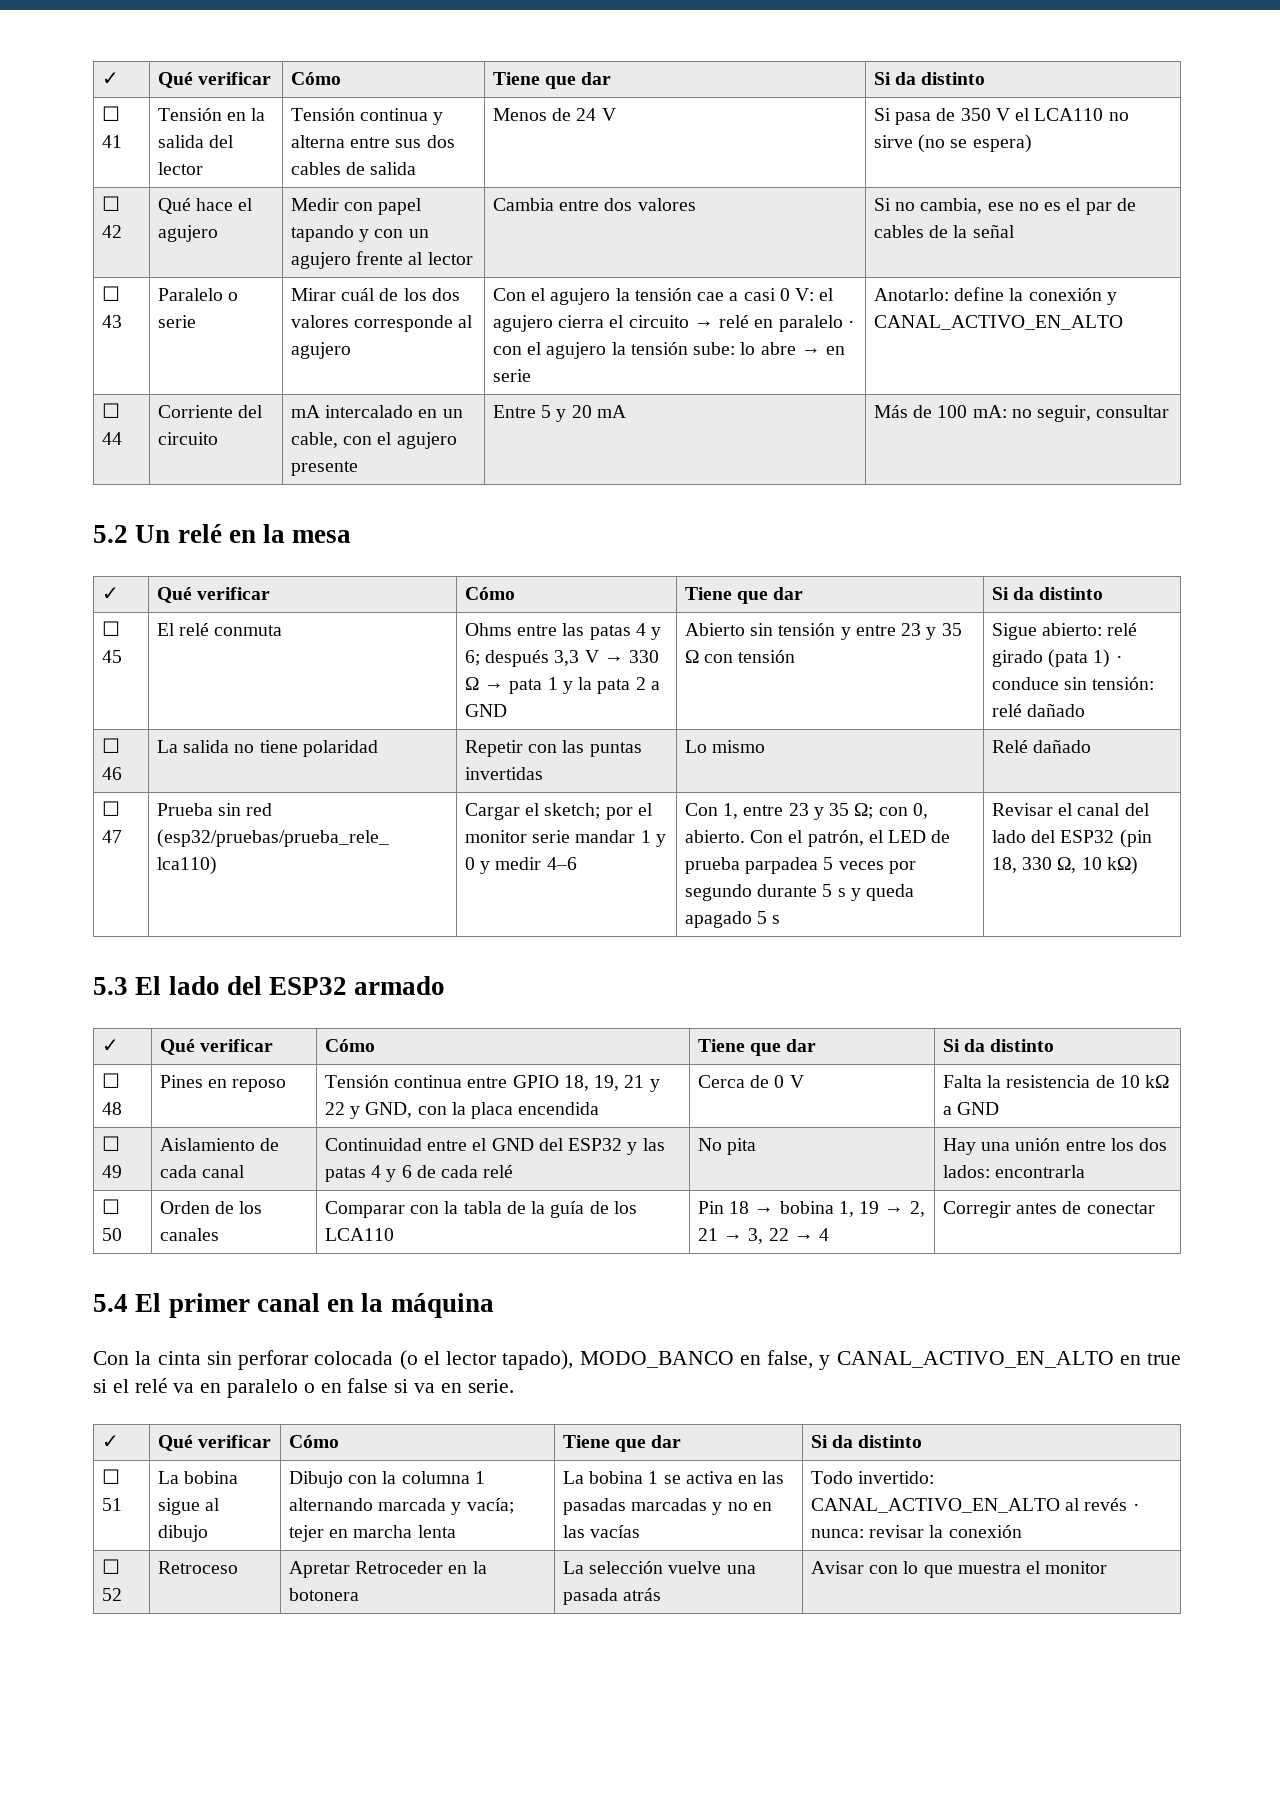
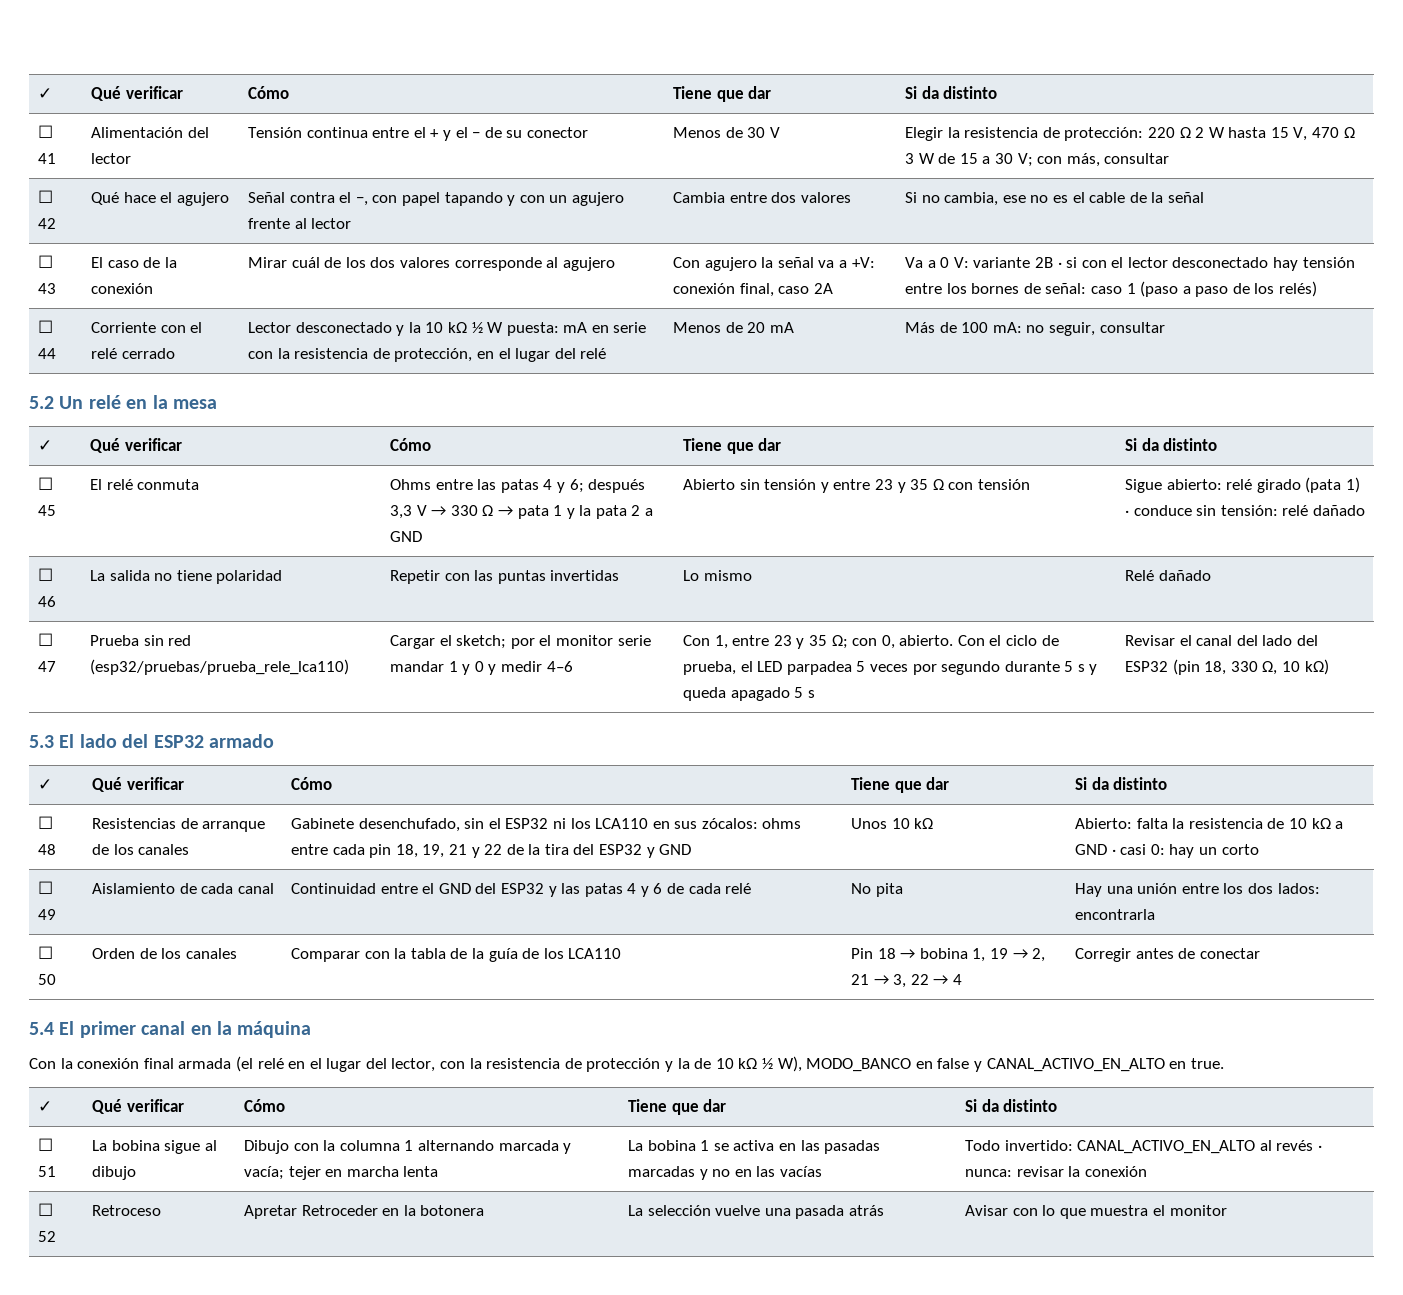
- Tensión en la salida del lector
+ Alimentación del lector
- Tensión continua y alterna entre sus dos cables de salida | Menos de 24 V | Si pasa de 350 V el LCA110 no sirve (no se espera)
+ Tensión continua entre el + y el − de su conector | Menos de 30 V | Elegir la resistencia de protección: 220 Ω 2 W hasta 15 V, 470 Ω 3 W de 15 a 30 V; con más, consultar
- ☐ 42 | Qué hace el agujero | Medir con papel tapando y con un agujero frente al lector | Cambia entre dos valores | Si no cambia, ese no es el par de cables de la señal
+ ☐ 42 | Qué hace el agujero | Señal contra el −, con papel tapando y con un agujero frente al lector | Cambia entre dos valores | Si no cambia, ese no es el cable de la señal
- Paralelo o serie
+ El caso de la conexión
- Con el agujero la tensión cae a casi 0 V: el agujero cierra el circuito → relé en paralelo · con el agujero la tensión sube: lo abre → en serie | Anotarlo: define la conexión y CANAL_ACTIVO_EN_ALTO
- ☐ 44 | Corriente del circuito | mA intercalado en un cable, con el agujero presente | Entre 5 y 20 mA | Más de 100 mA: no seguir, consultar
+ Con agujero la señal va a +V: conexión final, caso 2A | Va a 0 V: variante 2B · si con el lector desconectado hay tensión entre los bornes de señal: caso 1 (paso a paso de los relés)
+ ☐ 44 | Corriente con el relé cerrado | Lector desconectado y la 10 kΩ ½ W puesta: mA en serie con la resistencia de protección, en el lugar del relé | Menos de 20 mA | Más de 100 mA: no seguir, consultar
- Con el patrón, el LED de prueba parpadea 5 veces por segundo durante 5 s y queda apagado 5 s
+ Con el ciclo de prueba, el LED parpadea 5 veces por segundo durante 5 s y queda apagado 5 s
- Pines en reposo | Tensión continua entre GPIO 18, 19, 21 y 22 y GND, con la placa encendida | Cerca de 0 V | Falta la resistencia de 10 kΩ a GND
+ Resistencias de arranque de los canales | Gabinete desenchufado, sin el ESP32 ni los LCA110 en sus zócalos: ohms entre cada pin 18, 19, 21 y 22 de la tira del ESP32 y GND | Unos 10 kΩ | Abierto: falta la resistencia de 10 kΩ a GND · casi 0: hay un corto
- Con la cinta sin perforar colocada (o el lector tapado), MODO_BANCO en false, y CANAL_ACTIVO_EN_ALTO en true si el relé va en paralelo o en false si va en serie.
+ Con la conexión final armada (el relé en el lugar del lector, con la resistencia de protección y la de 10 kΩ ½ W), MODO_BANCO en false y CANAL_ACTIVO_EN_ALTO en true.

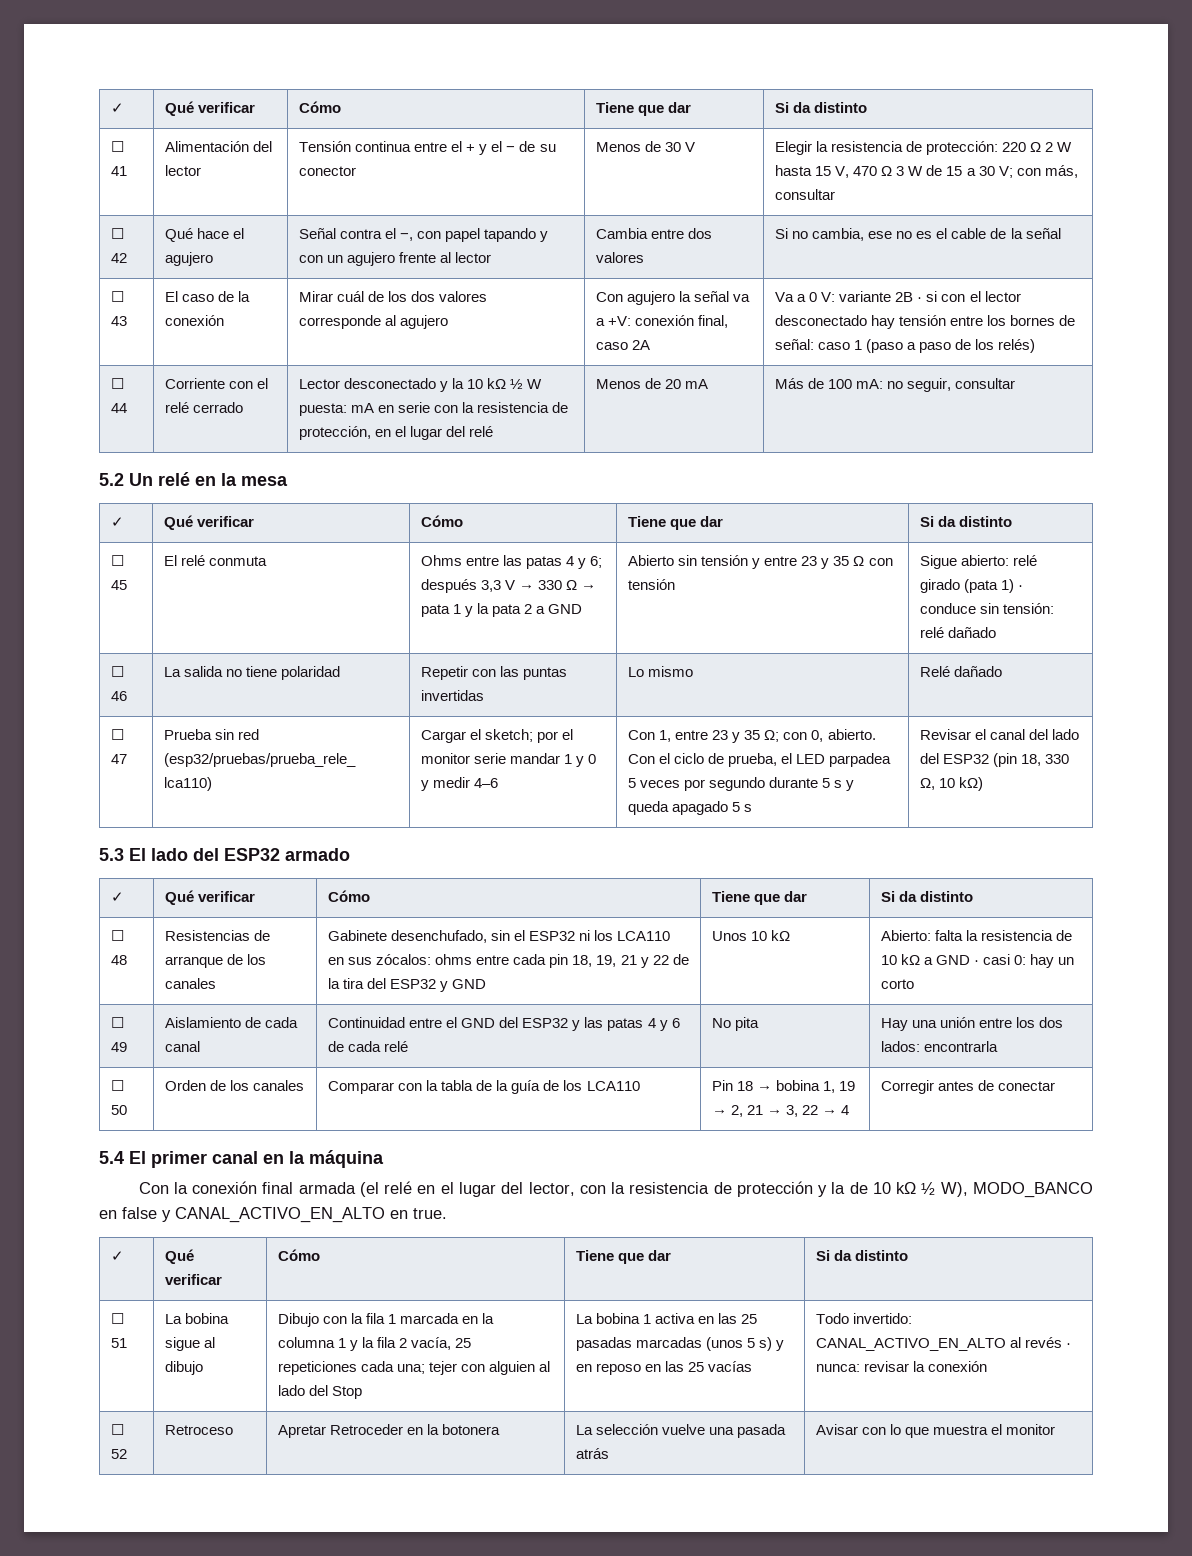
- Dibujo con la columna 1 alternando marcada y vacía; tejer en marcha lenta
+ Dibujo con la fila 1 marcada en la columna 1 y la fila 2 vacía, 25 repeticiones cada una; tejer con alguien al lado del Stop
- La bobina 1 se activa en las pasadas marcadas y no en las vacías
+ La bobina 1 activa en las 25 pasadas marcadas (unos 5 s) y en reposo en las 25 vacías

